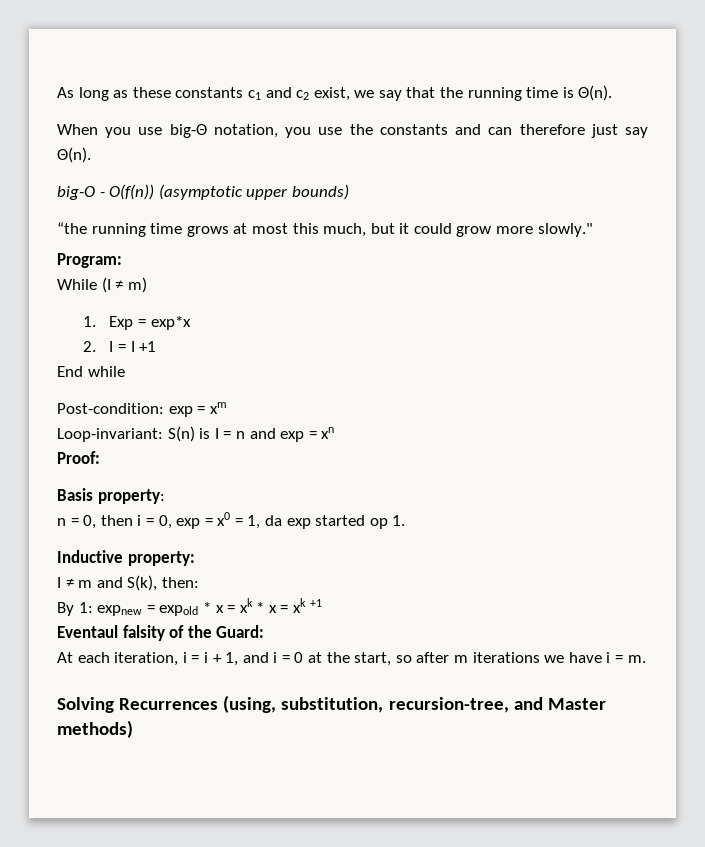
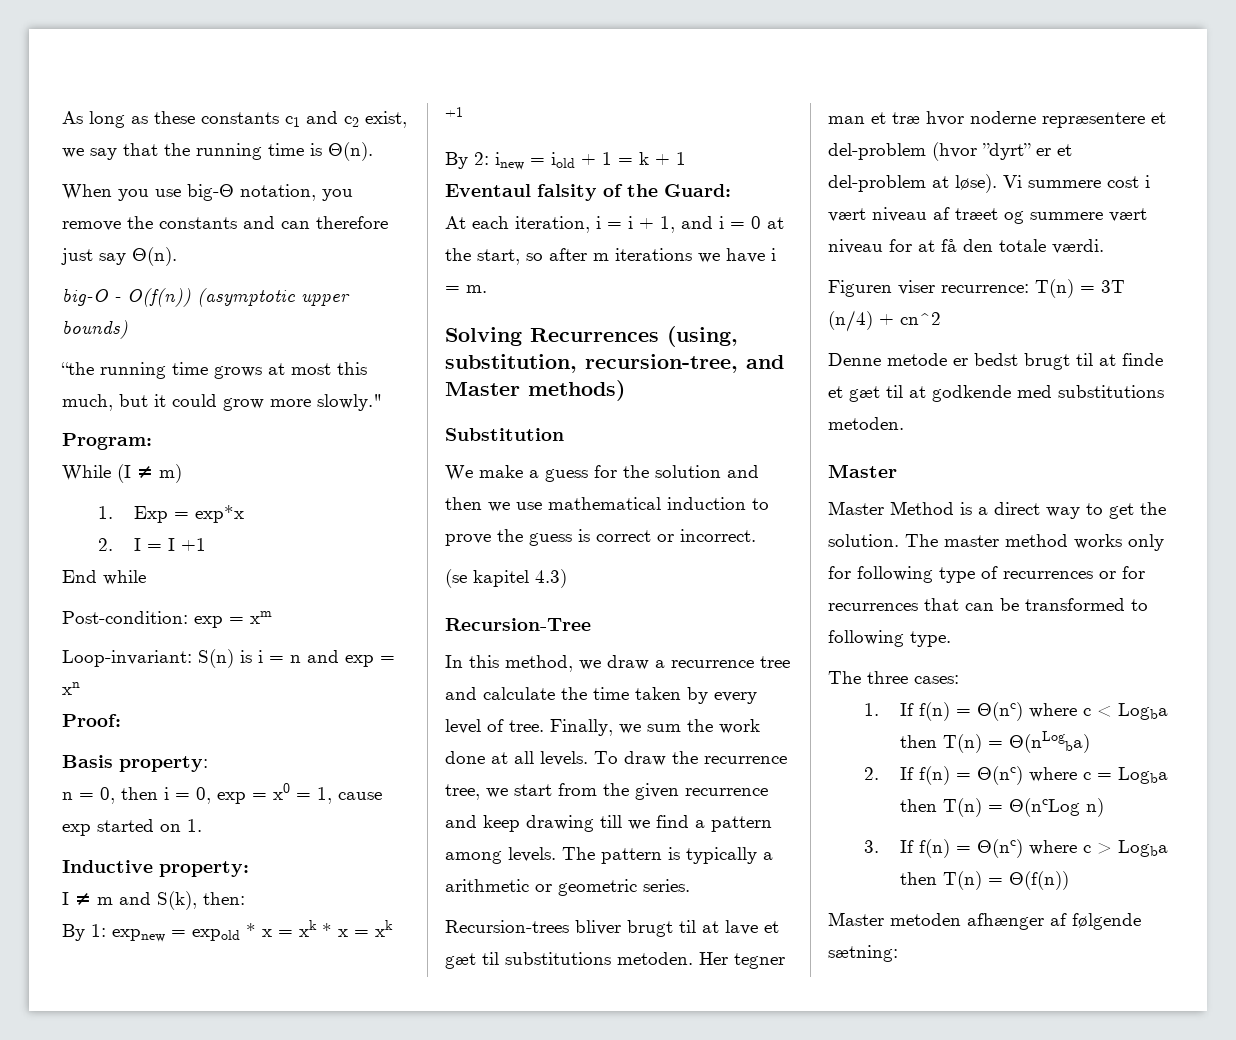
- When you use big-Θ notation, you use the constants and can therefore just say Θ(n).
+ When you use big-Θ notation, you remove the constants and can therefore just say Θ(n).
- Loop-invariant: S(n) is I = n and exp = xn
+ Loop-invariant: S(n) is i = n and exp = xn
- n = 0, then i = 0, exp = x0 = 1, da exp started op 1.
+ n = 0, then i = 0, exp = x0 = 1, cause exp started on 1.
+ By 2: inew = iold + 1 = k + 1
+ Substitution
+ We make a guess for the solution and then we use mathematical induction to prove the guess is correct or incorrect.
+ (se kapitel 4.3)
+ Recursion-Tree
+ In this method, we draw a recurrence tree and calculate the time taken by every level of tree. Finally, we sum the work done at all levels. To draw the recurrence tree, we start from the given recurrence and keep drawing till we find a pattern among levels. The pattern is typically a arithmetic or geometric series.
+ Recursion-trees bliver brugt til at lave et gæt til substitutions metoden. Her tegner man et træ hvor noderne repræsentere et del-problem (hvor ”dyrt” er et del-problem at løse). Vi summere cost i vært niveau af træet og summere vært niveau for at få den totale værdi.
+ Figuren viser recurrence: T(n) = 3T (n/4) + cn^2
+ Denne metode er bedst brugt til at finde et gæt til at godkende med substitutions metoden.
+ Master
+ Master Method is a direct way to get the solution. The master method works only for following type of recurrences or for recurrences that can be transformed to following type.
+ The three cases:
+ 1. If f(n) = Θ(nc) where c < Logba then T(n) = Θ(nLogba)
+ 2. If f(n) = Θ(nc) where c = Logba then T(n) = Θ(ncLog n)
+ 3. If f(n) = Θ(nc) where c > Logba then T(n) = Θ(f(n))
+ Master metoden afhænger af følgende sætning:

